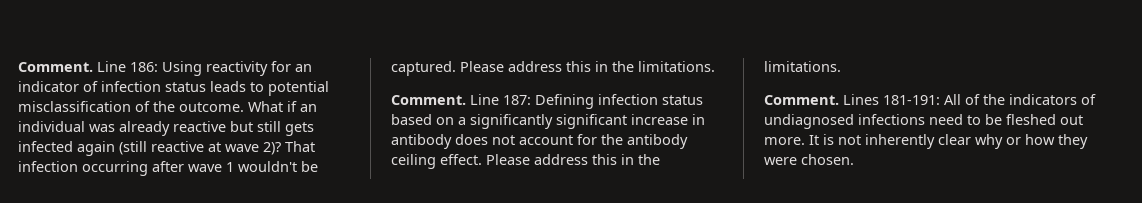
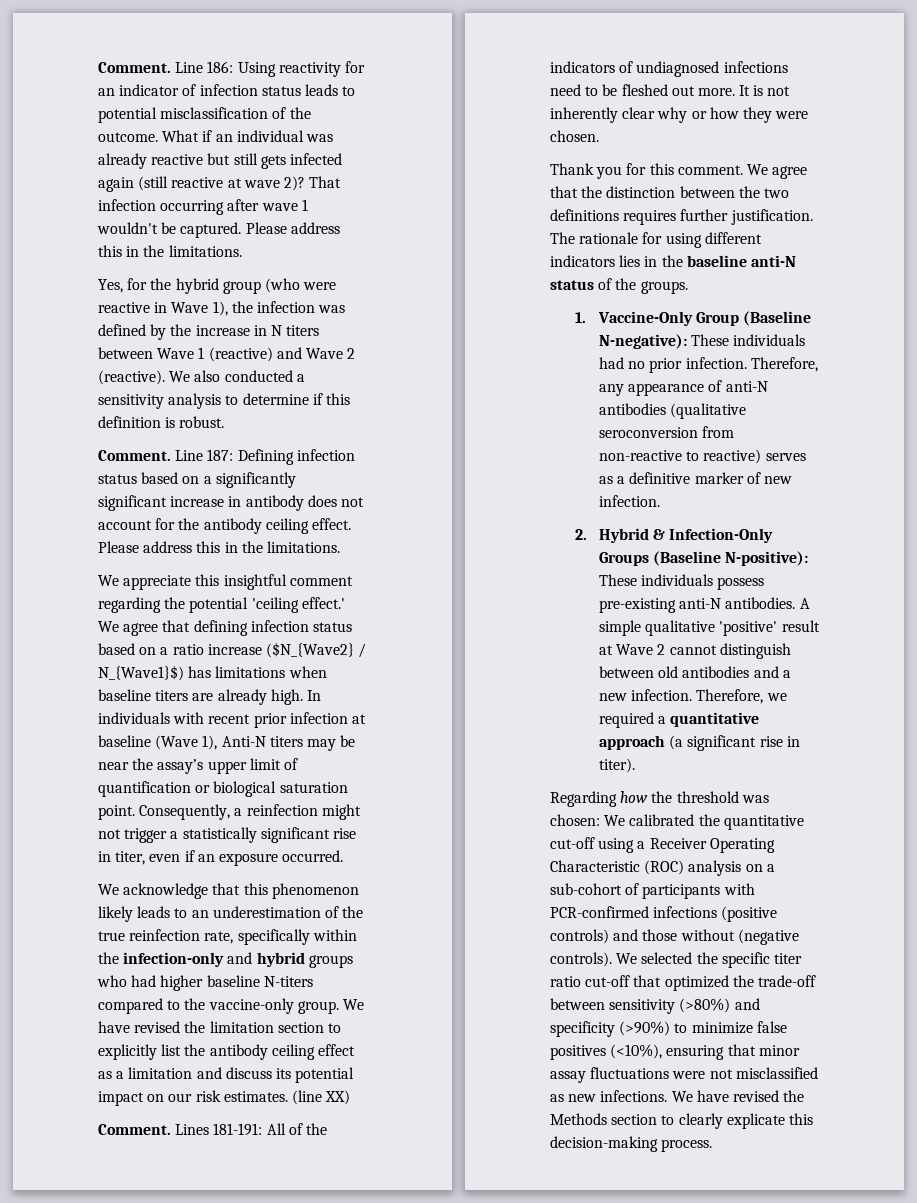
+ Yes, for the hybrid group (who were reactive in Wave 1), the infection was defined by the increase in N titers between Wave 1 (reactive) and Wave 2 (reactive). We also conducted a sensitivity analysis to determine if this definition is robust.
+ We appreciate this insightful comment regarding the potential 'ceiling effect.' We agree that defining infection status based on a ratio increase ($N_{Wave2} / N_{Wave1}$) has limitations when baseline titers are already high. In individuals with recent prior infection at baseline (Wave 1), Anti-N titers may be near the assay’s upper limit of quantification or biological saturation point. Consequently, a reinfection might not trigger a statistically significant rise in titer, even if an exposure occurred.
+ We acknowledge that this phenomenon likely leads to an underestimation of the true reinfection rate, specifically within the infection-only and hybrid groups who had higher baseline N-titers compared to the vaccine-only group. We have revised the limitation section to explicitly list the antibody ceiling effect as a limitation and discuss its potential impact on our risk estimates. (line XX)
+ Thank you for this comment. We agree that the distinction between the two definitions requires further justification. The rationale for using different indicators lies in the baseline anti-N status of the groups.
+ 1. Vaccine-Only Group (Baseline N-negative): These individuals had no prior infection. Therefore, any appearance of anti-N antibodies (qualitative seroconversion from non-reactive to reactive) serves as a definitive marker of new infection.
+ 2. Hybrid & Infection-Only Groups (Baseline N-positive): These individuals possess pre-existing anti-N antibodies. A simple qualitative 'positive' result at Wave 2 cannot distinguish between old antibodies and a new infection. Therefore, we required a quantitative approach (a significant rise in titer).
+ Regarding how the threshold was chosen: We calibrated the quantitative cut-off using a Receiver Operating Characteristic (ROC) analysis on a sub-cohort of participants with PCR-confirmed infections (positive controls) and those without (negative controls). We selected the specific titer ratio cut-off that optimized the trade-off between sensitivity (>80%) and specificity (>90%) to minimize false positives (<10%), ensuring that minor assay fluctuations were not misclassified as new infections. We have revised the Methods section to clearly explicate this decision-making process.

